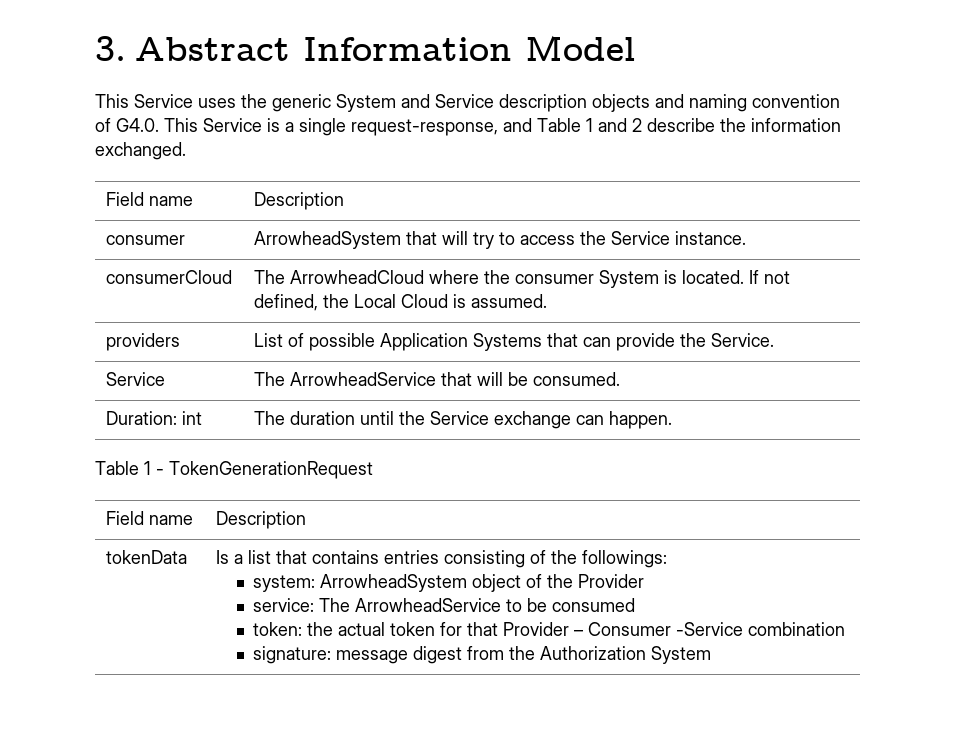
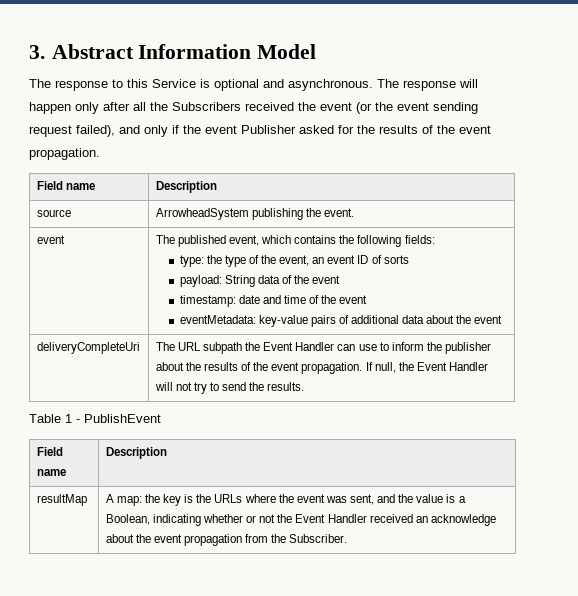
- This Service uses the generic System and Service description objects and naming convention of G4.0. This Service is a single request-response, and Table 1 and 2 describe the information exchanged.
+ The response to this Service is optional and asynchronous. The response will happen only after all the Subscribers received the event (or the event sending request failed), and only if the event Publisher asked for the results of the event propagation.
  Field name | Description
- consumer | ArrowheadSystem that will try to access the Service instance.
- consumerCloud | The ArrowheadCloud where the consumer System is located. If not defined, the Local Cloud is assumed.
- providers | List of possible Application Systems that can provide the Service.
- Service | The ArrowheadService that will be consumed.
- Duration: int | The duration until the Service exchange can happen.
+ source | ArrowheadSystem publishing the event.
+ event | The published event, which contains the following fields:
+ type: the type of the event, an event ID of sorts
+ payload: String data of the event
+ timestamp: date and time of the event
+ eventMetadata: key-value pairs of additional data about the event
+ deliveryCompleteUri | The URL subpath the Event Handler can use to inform the publisher about the results of the event propagation. If null, the Event Handler will not try to send the results.
- Table 1 - TokenGenerationRequest
+ Table 1 - PublishEvent
  Field name | Description
- tokenData | Is a list that contains entries consisting of the followings:
- system: ArrowheadSystem object of the Provider
- service: The ArrowheadService to be consumed
- token: the actual token for that Provider – Consumer -Service combination
- signature: message digest from the Authorization System
+ resultMap | A map: the key is the URLs where the event was sent, and the value is a Boolean, indicating whether or not the Event Handler received an acknowledge about the event propagation from the Subscriber.

